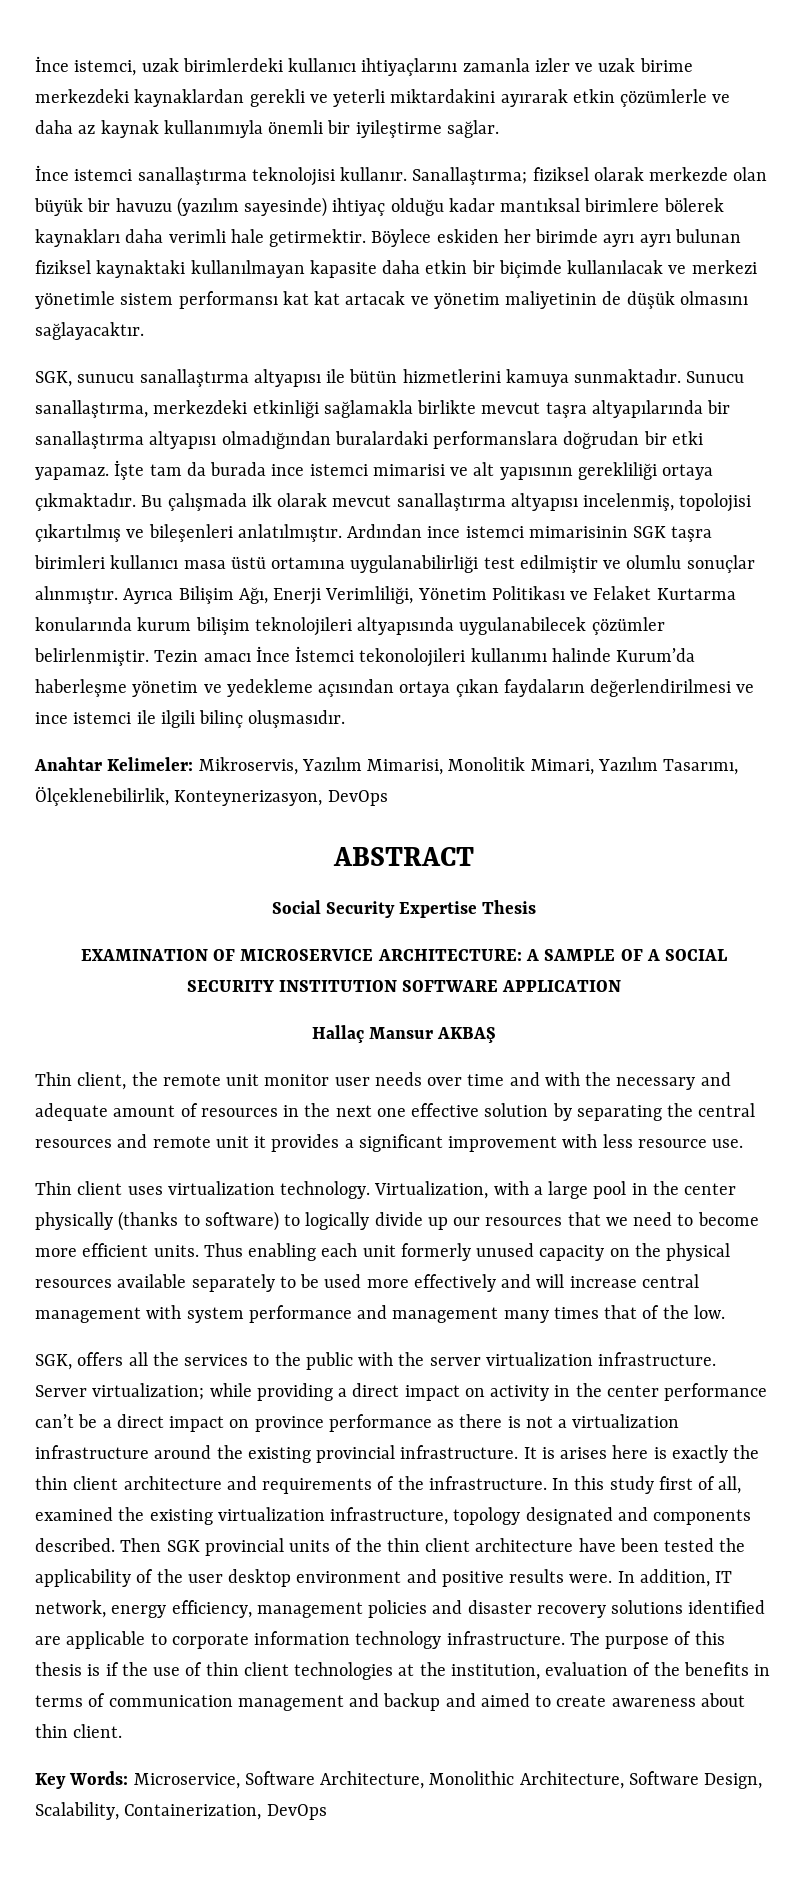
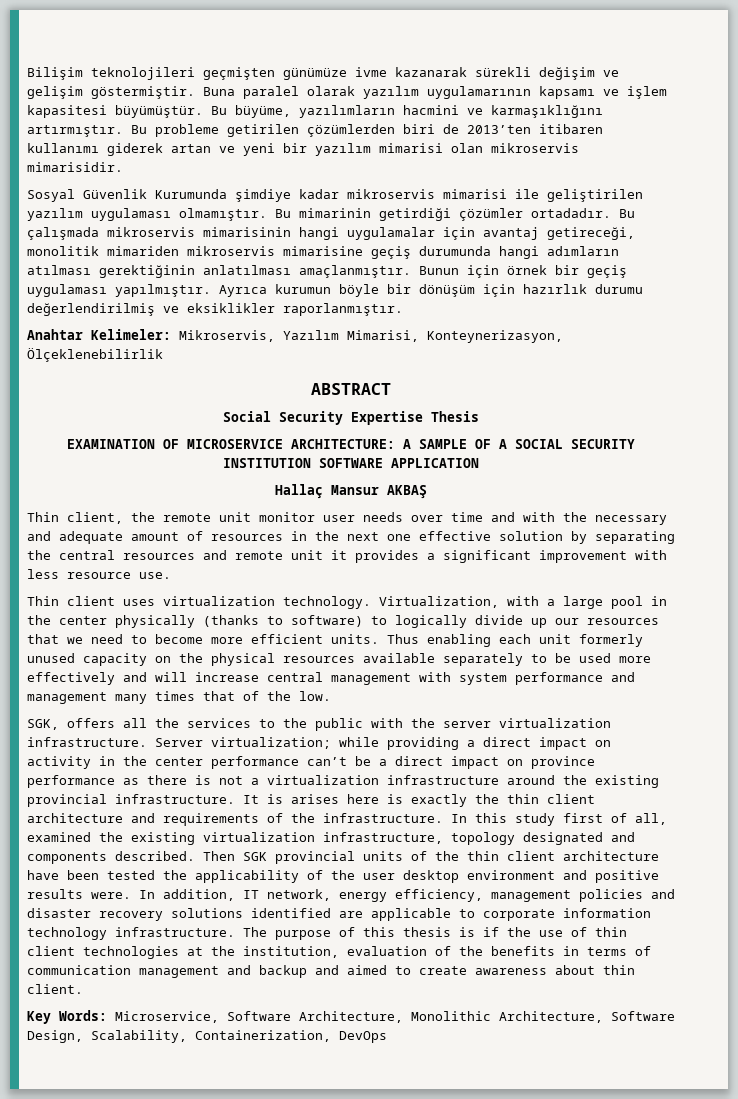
- İnce istemci, uzak birimlerdeki kullanıcı ihtiyaçlarını zamanla izler ve uzak birime merkezdeki kaynaklardan gerekli ve yeterli miktardakini ayırarak etkin çözümlerle ve daha az kaynak kullanımıyla önemli bir iyileştirme sağlar.
- İnce istemci sanallaştırma teknolojisi kullanır. Sanallaştırma; fiziksel olarak merkezde olan büyük bir havuzu (yazılım sayesinde) ihtiyaç olduğu kadar mantıksal birimlere bölerek kaynakları daha verimli hale getirmektir. Böylece eskiden her birimde ayrı ayrı bulunan fiziksel kaynaktaki kullanılmayan kapasite daha etkin bir biçimde kullanılacak ve merkezi yönetimle sistem performansı kat kat artacak ve yönetim maliyetinin de düşük olmasını sağlayacaktır.
- SGK, sunucu sanallaştırma altyapısı ile bütün hizmetlerini kamuya sunmaktadır. Sunucu sanallaştırma, merkezdeki etkinliği sağlamakla birlikte mevcut taşra altyapılarında bir sanallaştırma altyapısı olmadığından buralardaki performanslara doğrudan bir etki yapamaz. İşte tam da burada ince istemci mimarisi ve alt yapısının gerekliliği ortaya çıkmaktadır. Bu çalışmada ilk olarak mevcut sanallaştırma altyapısı incelenmiş, topolojisi çıkartılmış ve bileşenleri anlatılmıştır. Ardından ince istemci mimarisinin SGK taşra birimleri kullanıcı masa üstü ortamına uygulanabilirliği test edilmiştir ve olumlu sonuçlar alınmıştır. Ayrıca Bilişim Ağı, Enerji Verimliliği, Yönetim Politikası ve Felaket Kurtarma konularında kurum bilişim teknolojileri altyapısında uygulanabilecek çözümler belirlenmiştir. Tezin amacı İnce İstemci tekonolojileri kullanımı halinde Kurum’da haberleşme yönetim ve yedekleme açısından ortaya çıkan faydaların değerlendirilmesi ve ince istemci ile ilgili bilinç oluşmasıdır.
+ Bilişim teknolojileri geçmişten günümüze ivme kazanarak sürekli değişim ve gelişim göstermiştir. Buna paralel olarak yazılım uygulamarının kapsamı ve işlem kapasitesi büyümüştür. Bu büyüme, yazılımların hacmini ve karmaşıklığını artırmıştır. Bu probleme getirilen çözümlerden biri de 2013’ten itibaren kullanımı giderek artan ve yeni bir yazılım mimarisi olan mikroservis mimarisidir.
+ Sosyal Güvenlik Kurumunda şimdiye kadar mikroservis mimarisi ile geliştirilen yazılım uygulaması olmamıştır. Bu mimarinin getirdiği çözümler ortadadır. Bu çalışmada mikroservis mimarisinin hangi uygulamalar için avantaj getireceği, monolitik mimariden mikroservis mimarisine geçiş durumunda hangi adımların atılması gerektiğinin anlatılması amaçlanmıştır. Bunun için örnek bir geçiş uygulaması yapılmıştır. Ayrıca kurumun böyle bir dönüşüm için hazırlık durumu değerlendirilmiş ve eksiklikler raporlanmıştır.
- Anahtar Kelimeler: Mikroservis, Yazılım Mimarisi, Monolitik Mimari, Yazılım Tasarımı, Ölçeklenebilirlik, Konteynerizasyon, DevOps
+ Anahtar Kelimeler: Mikroservis, Yazılım Mimarisi, Konteynerizasyon, Ölçeklenebilirlik

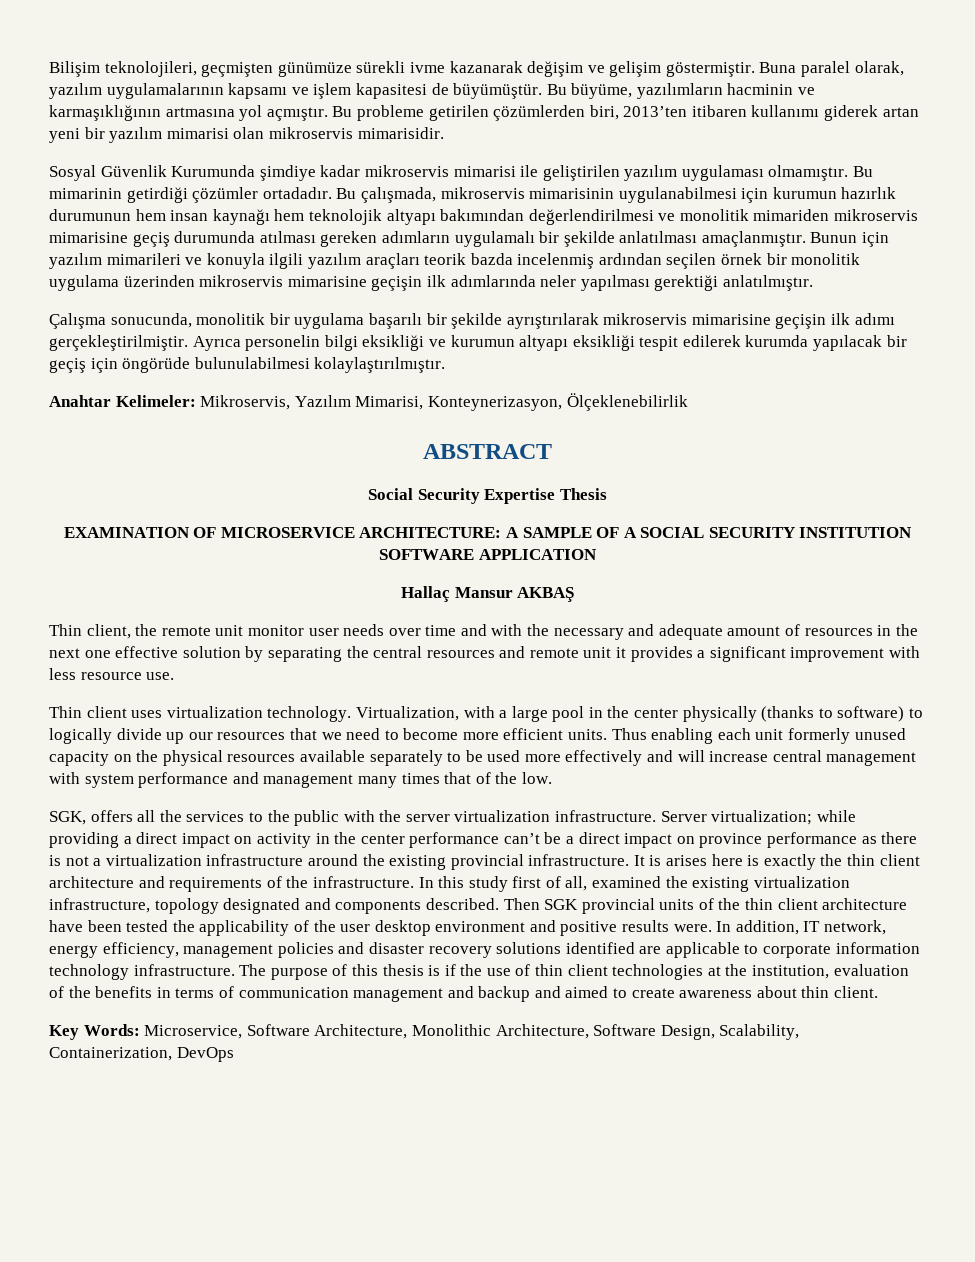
- Bilişim teknolojileri geçmişten günümüze ivme kazanarak sürekli değişim ve gelişim göstermiştir.
+ Bilişim teknolojileri, geçmişten günümüze sürekli ivme kazanarak değişim ve gelişim göstermiştir.
- Buna paralel olarak yazılım uygulamarının kapsamı ve işlem kapasitesi büyümüştür.
+ Buna paralel olarak, yazılım uygulamalarının kapsamı ve işlem kapasitesi de büyümüştür.
- Bu büyüme, yazılımların hacmini ve karmaşıklığını artırmıştır.
+ Bu büyüme, yazılımların hacminin ve karmaşıklığının artmasına yol açmıştır.
- Bu probleme getirilen çözümlerden biri de 2013’ten itibaren kullanımı giderek artan ve yeni bir yazılım mimarisi olan mikroservis mimarisidir.
+ Bu probleme getirilen çözümlerden biri, 2013’ten itibaren kullanımı giderek artan yeni bir yazılım mimarisi olan mikroservis mimarisidir.
- Bu çalışmada mikroservis mimarisinin hangi uygulamalar için avantaj getireceği, monolitik mimariden mikroservis mimarisine geçiş durumunda hangi adımların atılması gerektiğinin anlatılması amaçlanmıştır. Bunun için örnek bir geçiş uygulaması yapılmıştır. Ayrıca kurumun böyle bir dönüşüm için hazırlık durumu değerlendirilmiş ve eksiklikler raporlanmıştır.
+ Bu çalışmada, mikroservis mimarisinin uygulanabilmesi için kurumun hazırlık durumunun hem insan kaynağı hem teknolojik altyapı bakımından değerlendirilmesi ve monolitik mimariden mikroservis mimarisine geçiş durumunda atılması gereken adımların uygulamalı bir şekilde anlatılması amaçlanmıştır. Bunun için yazılım mimarileri ve konuyla ilgili yazılım araçları teorik bazda incelenmiş ardından seçilen örnek bir monolitik uygulama üzerinden mikroservis mimarisine geçişin ilk adımlarında neler yapılması gerektiği anlatılmıştır.
+ Çalışma sonucunda, monolitik bir uygulama başarılı bir şekilde ayrıştırılarak mikroservis mimarisine geçişin ilk adımı gerçekleştirilmiştir. Ayrıca personelin bilgi eksikliği ve kurumun altyapı eksikliği tespit edilerek kurumda yapılacak bir geçiş için öngörüde bulunulabilmesi kolaylaştırılmıştır.

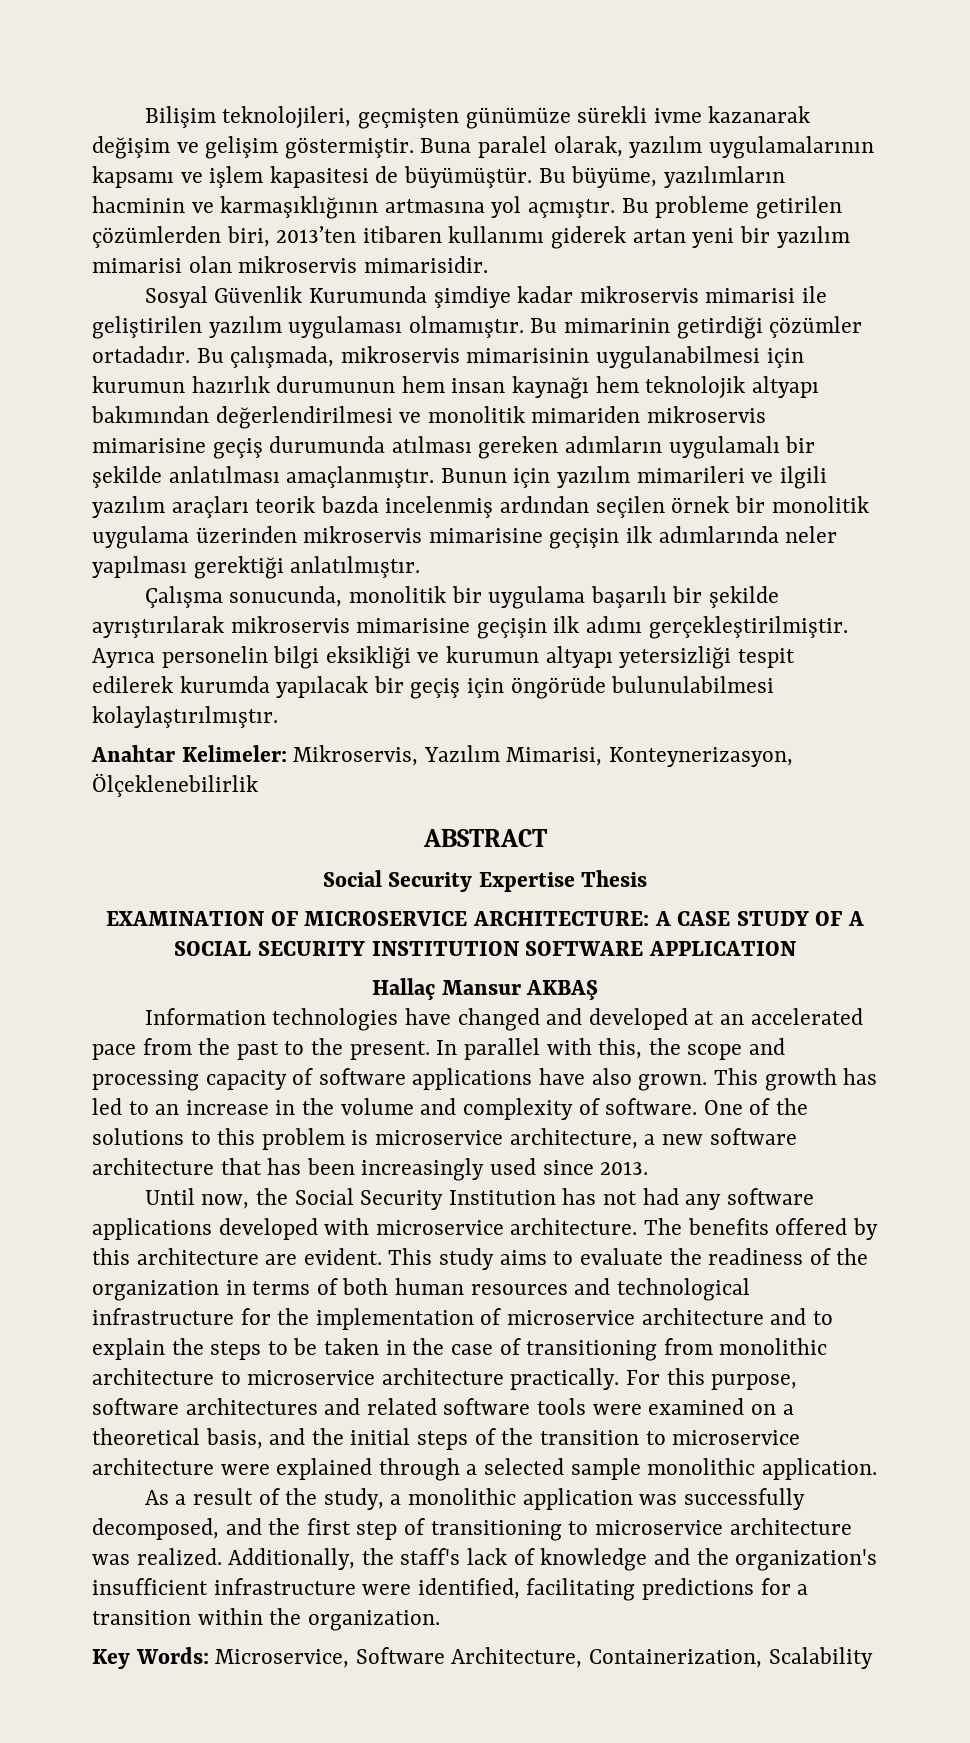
- Bunun için yazılım mimarileri ve konuyla ilgili yazılım araçları teorik bazda incelenmiş ardından seçilen örnek bir monolitik uygulama üzerinden mikroservis mimarisine geçişin ilk adımlarında neler yapılması gerektiği anlatılmıştır.
+ Bunun için yazılım mimarileri ve ilgili yazılım araçları teorik bazda incelenmiş ardından seçilen örnek bir monolitik uygulama üzerinden mikroservis mimarisine geçişin ilk adımlarında neler yapılması gerektiği anlatılmıştır.
- Ayrıca personelin bilgi eksikliği ve kurumun altyapı eksikliği tespit edilerek kurumda yapılacak bir geçiş için öngörüde bulunulabilmesi kolaylaştırılmıştır.
+ Ayrıca personelin bilgi eksikliği ve kurumun altyapı yetersizliği tespit edilerek kurumda yapılacak bir geçiş için öngörüde bulunulabilmesi kolaylaştırılmıştır.
- EXAMINATION OF MICROSERVICE ARCHITECTURE: A SAMPLE OF A SOCIAL SECURITY INSTITUTION SOFTWARE APPLICATION
+ EXAMINATION OF MICROSERVICE ARCHITECTURE: A CASE STUDY OF A SOCIAL SECURITY INSTITUTION SOFTWARE APPLICATION
- Thin client, the remote unit monitor user needs over time and with the necessary and adequate amount of resources in the next one effective solution by separating the central resources and remote unit it provides a significant improvement with less resource use.
- Thin client uses virtualization technology. Virtualization, with a large pool in the center physically (thanks to software) to logically divide up our resources that we need to become more efficient units. Thus enabling each unit formerly unused capacity on the physical resources available separately to be used more effectively and will increase central management with system performance and management many times that of the low.
- SGK, offers all the services to the public with the server virtualization infrastructure. Server virtualization; while providing a direct impact on activity in the center performance can’t be a direct impact on province performance as there is not a virtualization infrastructure around the existing provincial infrastructure. It is arises here is exactly the thin client architecture and requirements of the infrastructure. In this study first of all, examined the existing virtualization infrastructure, topology designated and components described. Then SGK provincial units of the thin client architecture have been tested the applicability of the user desktop environment and positive results were. In addition, IT network, energy efficiency, management policies and disaster recovery solutions identified are applicable to corporate information technology infrastructure. The purpose of this thesis is if the use of thin client technologies at the institution, evaluation of the benefits in terms of communication management and backup and aimed to create awareness about thin client.
+ Information technologies have changed and developed at an accelerated pace from the past to the present. In parallel with this, the scope and processing capacity of software applications have also grown. This growth has led to an increase in the volume and complexity of software. One of the solutions to this problem is microservice architecture, a new software architecture that has been increasingly used since 2013.
+ Until now, the Social Security Institution has not had any software applications developed with microservice architecture. The benefits offered by this architecture are evident. This study aims to evaluate the readiness of the organization in terms of both human resources and technological infrastructure for the implementation of microservice architecture and to explain the steps to be taken in the case of transitioning from monolithic architecture to microservice architecture practically. For this purpose, software architectures and related software tools were examined on a theoretical basis, and the initial steps of the transition to microservice architecture were explained through a selected sample monolithic application.
+ As a result of the study, a monolithic application was successfully decomposed, and the first step of transitioning to microservice architecture was realized. Additionally, the staff's lack of knowledge and the organization's insufficient infrastructure were identified, facilitating predictions for a transition within the organization.
- Key Words: Microservice, Software Architecture, Monolithic Architecture, Software Design, Scalability, Containerization, DevOps
+ Key Words: Microservice, Software Architecture, Containerization, Scalability

